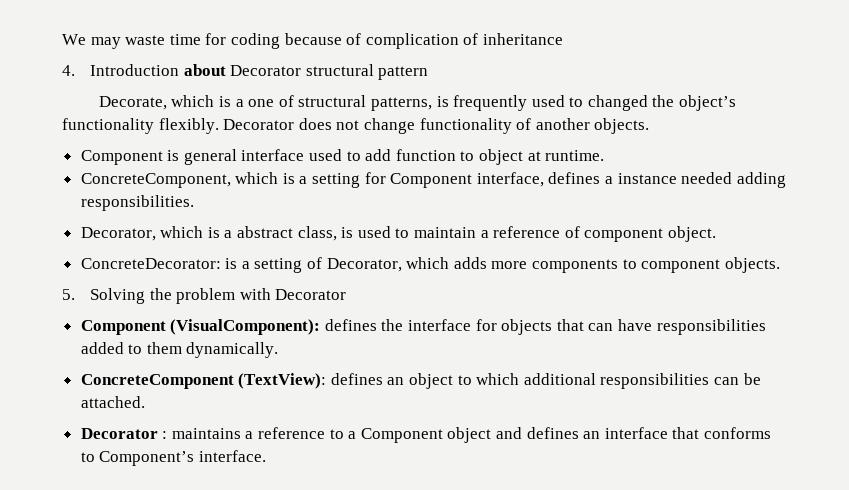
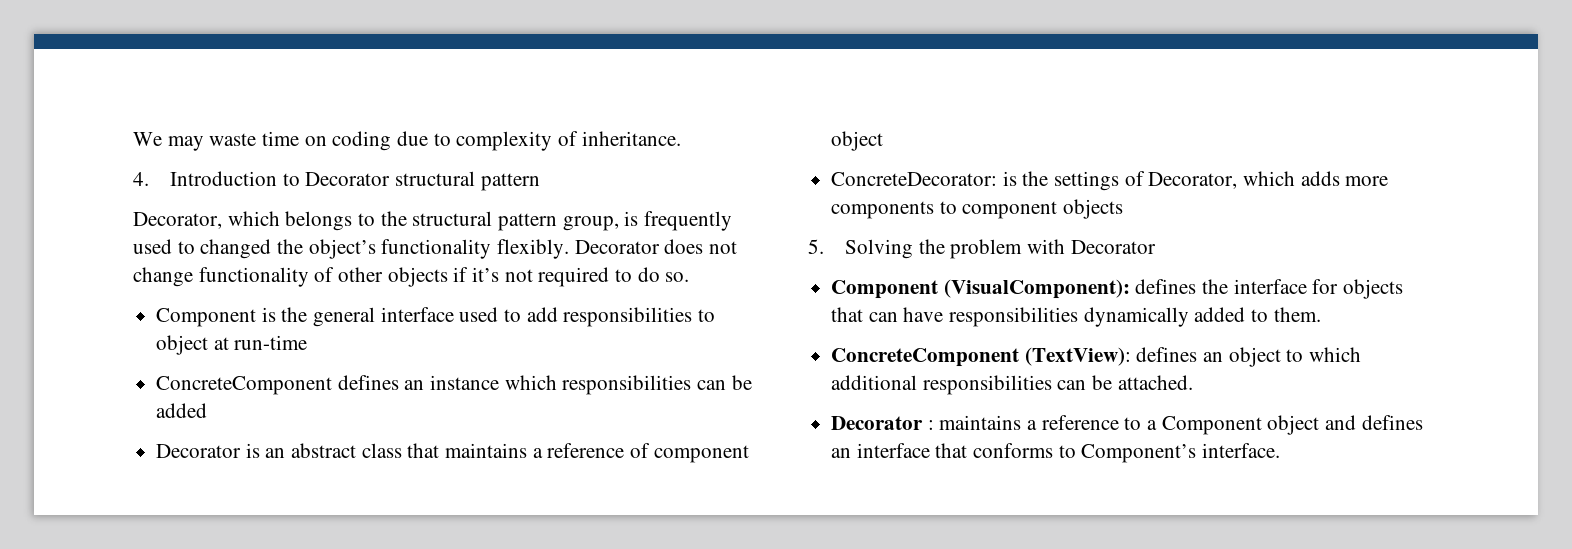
- We may waste time for coding because of complication of inheritance
+ We may waste time on coding due to complexity of inheritance.
- 4. Introduction about Decorator structural pattern
+ 4. Introduction to Decorator structural pattern
- Decorate, which is a one of structural patterns, is frequently used to changed the object’s functionality flexibly.
+ Decorator, which belongs to the structural pattern group, is frequently used to changed the object’s functionality flexibly.
- Decorator does not change functionality of another objects.
+ Decorator does not change functionality of other objects if it’s not required to do so.
- Component is general interface used to add function to object at runtime.
- ConcreteComponent, which is a setting for Component interface, defines a instance needed adding responsibilities.
- Decorator, which is a abstract class, is used to maintain a reference of component object.
+ Component is the general interface used to add responsibilities to object at run-time
+ ConcreteComponent defines an instance which responsibilities can be added
+ Decorator is an abstract class that maintains a reference of component object
- ConcreteDecorator: is a setting of Decorator, which adds more components to component objects.
+ ConcreteDecorator: is the settings of Decorator, which adds more components to component objects
- Component (VisualComponent): defines the interface for objects that can have responsibilities added to them dynamically.
+ Component (VisualComponent): defines the interface for objects that can have responsibilities dynamically added to them.

